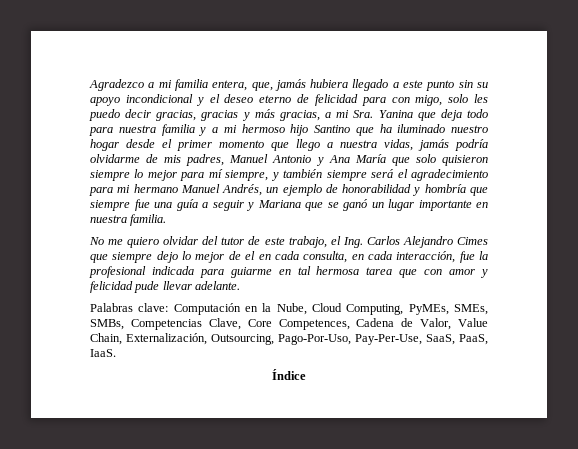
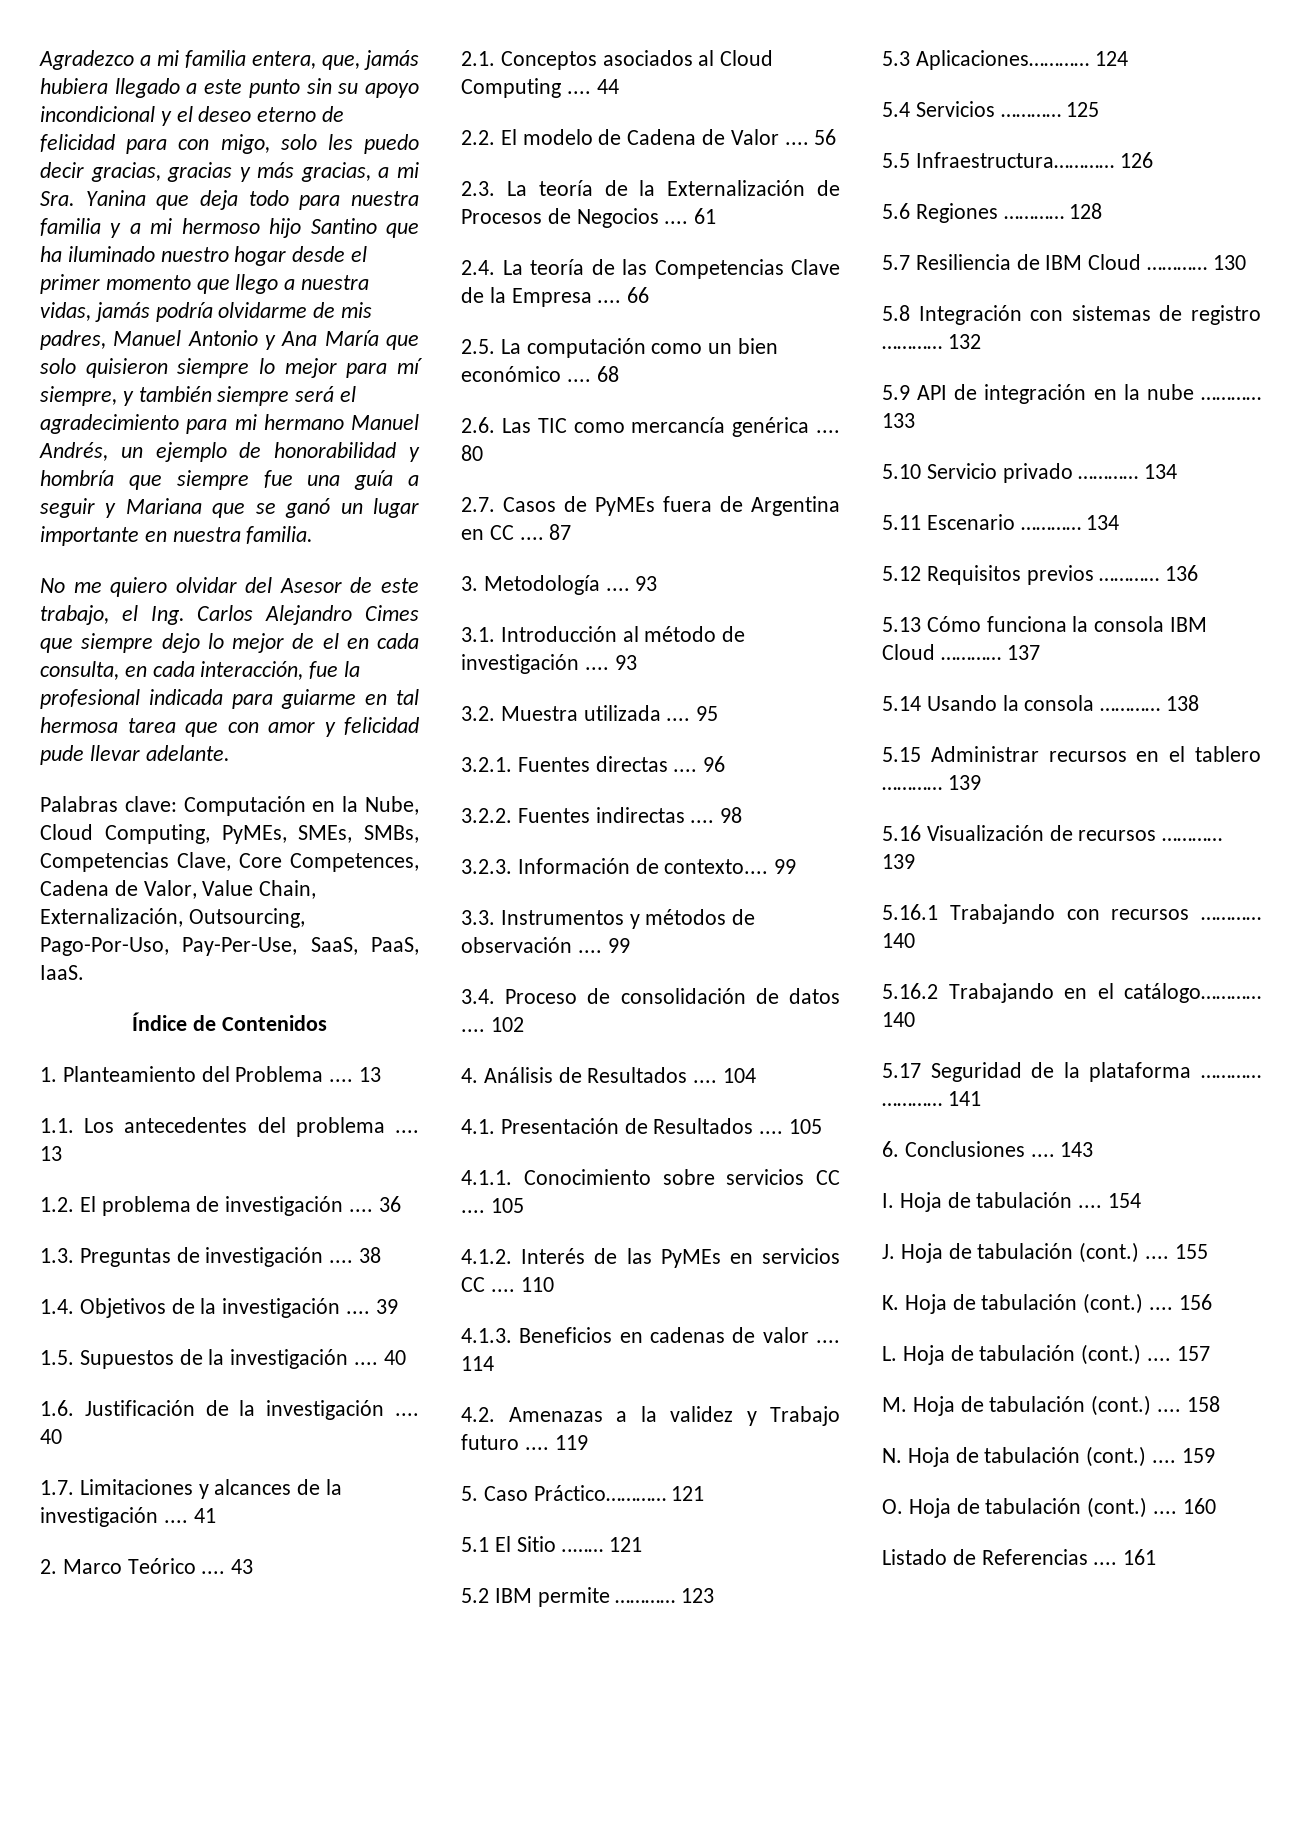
- No me quiero olvidar del tutor de este trabajo, el Ing. Carlos Alejandro Cimes que siempre dejo lo mejor de el en cada consulta, en cada interacción, fue la profesional indicada para guiarme en tal hermosa tarea que con amor y felicidad pude llevar adelante.
+ No me quiero olvidar del Asesor de este trabajo, el Ing. Carlos Alejandro Cimes que siempre dejo lo mejor de el en cada consulta, en cada interacción, fue la profesional indicada para guiarme en tal hermosa tarea que con amor y felicidad pude llevar adelante.
- Índice
+ Índice de Contenidos
+ 1. Planteamiento del Problema .... 13
+ 1.1. Los antecedentes del problema .... 13
+ 1.2. El problema de investigación .... 36
+ 1.3. Preguntas de investigación .... 38
+ 1.4. Objetivos de la investigación .... 39
+ 1.5. Supuestos de la investigación .... 40
+ 1.6. Justificación de la investigación .... 40
+ 1.7. Limitaciones y alcances de la investigación .... 41
+ 2. Marco Teórico .... 43
+ 2.1. Conceptos asociados al Cloud Computing .... 44
+ 2.2. El modelo de Cadena de Valor .... 56
+ 2.3. La teoría de la Externalización de Procesos de Negocios .... 61
+ 2.4. La teoría de las Competencias Clave de la Empresa .... 66
+ 2.5. La computación como un bien económico .... 68
+ 2.6. Las TIC como mercancía genérica .... 80
+ 2.7. Casos de PyMEs fuera de Argentina en CC .... 87
+ 3. Metodología .... 93
+ 3.1. Introducción al método de investigación .... 93
+ 3.2. Muestra utilizada .... 95
+ 3.2.1. Fuentes directas .... 96
+ 3.2.2. Fuentes indirectas .... 98
+ 3.2.3. Información de contexto.... 99
+ 3.3. Instrumentos y métodos de observación .... 99
+ 3.4. Proceso de consolidación de datos .... 102
+ 4. Análisis de Resultados .... 104
+ 4.1. Presentación de Resultados .... 105
+ 4.1.1. Conocimiento sobre servicios CC .... 105
+ 4.1.2. Interés de las PyMEs en servicios CC .... 110
+ 4.1.3. Beneficios en cadenas de valor .... 114
+ 4.2. Amenazas a la validez y Trabajo futuro .... 119
+ 5. Caso Práctico………… 121
+ 5.1 El Sitio ..…… 121
+ 5.2 IBM permite ………… 123
+ 5.3 Aplicaciones………… 124
+ 5.4 Servicios ………… 125
+ 5.5 Infraestructura………… 126
+ 5.6 Regiones ………… 128
+ 5.7 Resiliencia de IBM Cloud ………… 130
+ 5.8 Integración con sistemas de registro ………… 132
+ 5.9 API de integración en la nube ………… 133
+ 5.10 Servicio privado ………… 134
+ 5.11 Escenario ………… 134
+ 5.12 Requisitos previos ………… 136
+ 5.13 Cómo funciona la consola IBM Cloud ………… 137
+ 5.14 Usando la consola ………… 138
+ 5.15 Administrar recursos en el tablero ………… 139
+ 5.16 Visualización de recursos ………… 139
+ 5.16.1 Trabajando con recursos ………… 140
+ 5.16.2 Trabajando en el catálogo………… 140
+ 5.17 Seguridad de la plataforma ………… ………… 141
+ 6. Conclusiones .... 143
+ I. Hoja de tabulación .... 154
+ J. Hoja de tabulación (cont.) .... 155
+ K. Hoja de tabulación (cont.) .... 156
+ L. Hoja de tabulación (cont.) .... 157
+ M. Hoja de tabulación (cont.) .... 158
+ N. Hoja de tabulación (cont.) .... 159
+ O. Hoja de tabulación (cont.) .... 160
+ Listado de Referencias .... 161

